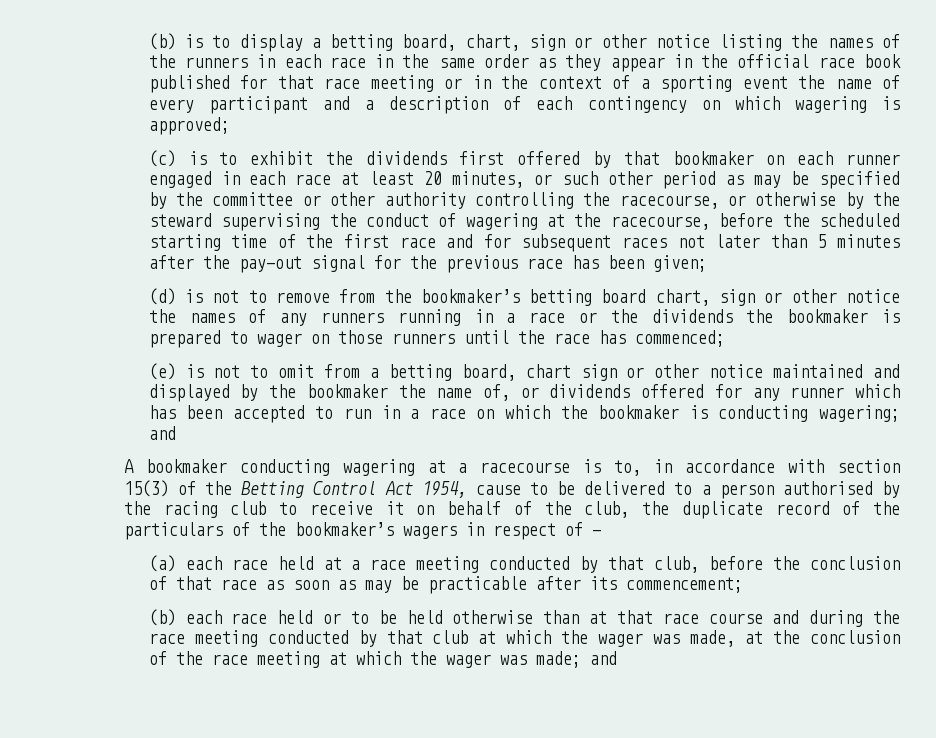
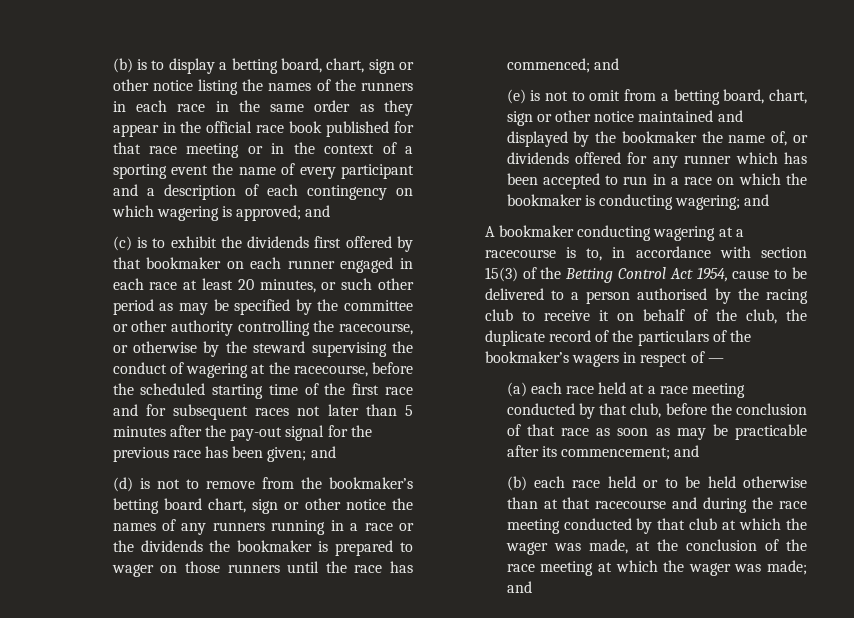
- (b) is to display a betting board, chart, sign or other notice listing the names of the runners in each race in the same order as they appear in the official race book published for that race meeting or in the context of a sporting event the name of every participant and a description of each contingency on which wagering is approved;
+ (b) is to display a betting board, chart, sign or other notice listing the names of the runners in each race in the same order as they appear in the official race book published for that race meeting or in the context of a sporting event the name of every participant and a description of each contingency on which wagering is approved; and
- (c) is to exhibit the dividends first offered by that bookmaker on each runner engaged in each race at least 20 minutes, or such other period as may be specified by the committee or other authority controlling the racecourse, or otherwise by the steward supervising the conduct of wagering at the racecourse, before the scheduled starting time of the first race and for subsequent races not later than 5 minutes after the pay-out signal for the previous race has been given;
+ (c) is to exhibit the dividends first offered by that bookmaker on each runner engaged in each race at least 20 minutes, or such other period as may be specified by the committee or other authority controlling the racecourse, or otherwise by the steward supervising the conduct of wagering at the racecourse, before the scheduled starting time of the first race and for subsequent races not later than 5 minutes after the pay-out signal for the previous race has been given; and
- (d) is not to remove from the bookmaker’s betting board chart, sign or other notice the names of any runners running in a race or the dividends the bookmaker is prepared to wager on those runners until the race has commenced;
+ (d) is not to remove from the bookmaker’s betting board chart, sign or other notice the names of any runners running in a race or the dividends the bookmaker is prepared to wager on those runners until the race has commenced; and
- (e) is not to omit from a betting board, chart sign or other notice maintained and displayed by the bookmaker the name of, or dividends offered for any runner which has been accepted to run in a race on which the bookmaker is conducting wagering; and
+ (e) is not to omit from a betting board, chart, sign or other notice maintained and displayed by the bookmaker the name of, or dividends offered for any runner which has been accepted to run in a race on which the bookmaker is conducting wagering; and
- (a) each race held at a race meeting conducted by that club, before the conclusion of that race as soon as may be practicable after its commencement;
+ (a) each race held at a race meeting conducted by that club, before the conclusion of that race as soon as may be practicable after its commencement; and
- (b) each race held or to be held otherwise than at that race course and during the race meeting conducted by that club at which the wager was made, at the conclusion of the race meeting at which the wager was made; and
+ (b) each race held or to be held otherwise than at that racecourse and during the race meeting conducted by that club at which the wager was made, at the conclusion of the race meeting at which the wager was made; and

